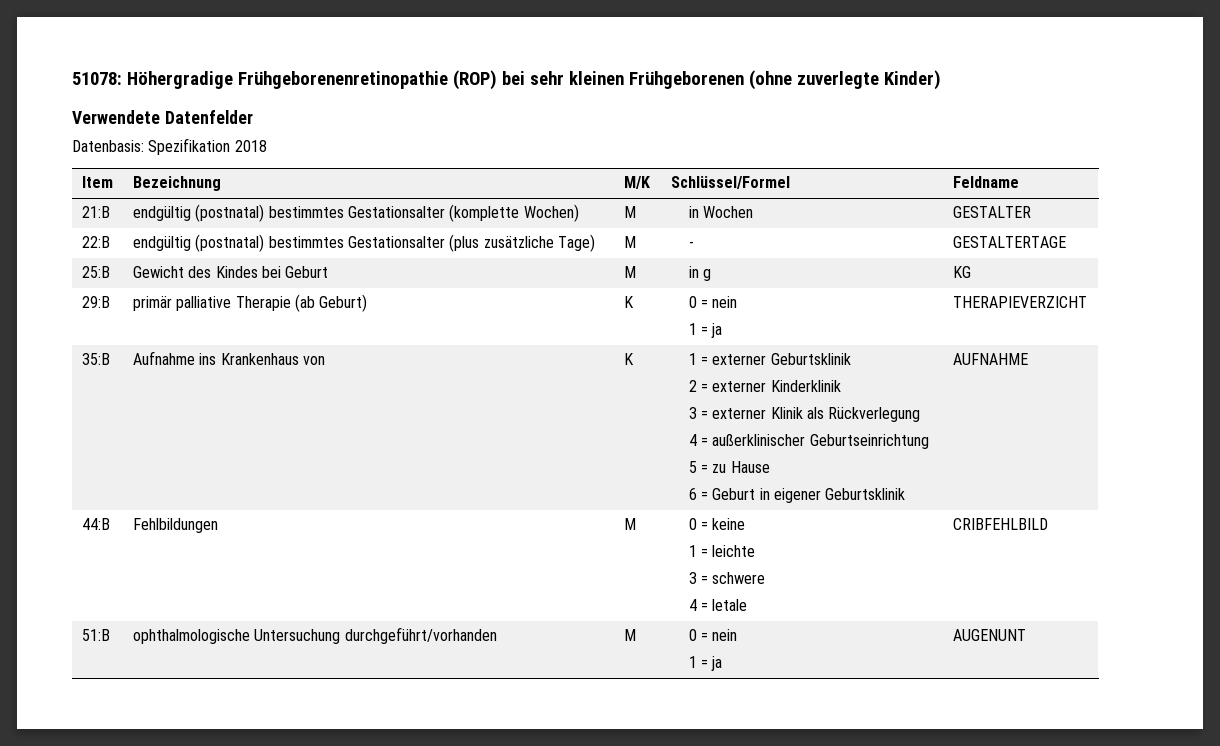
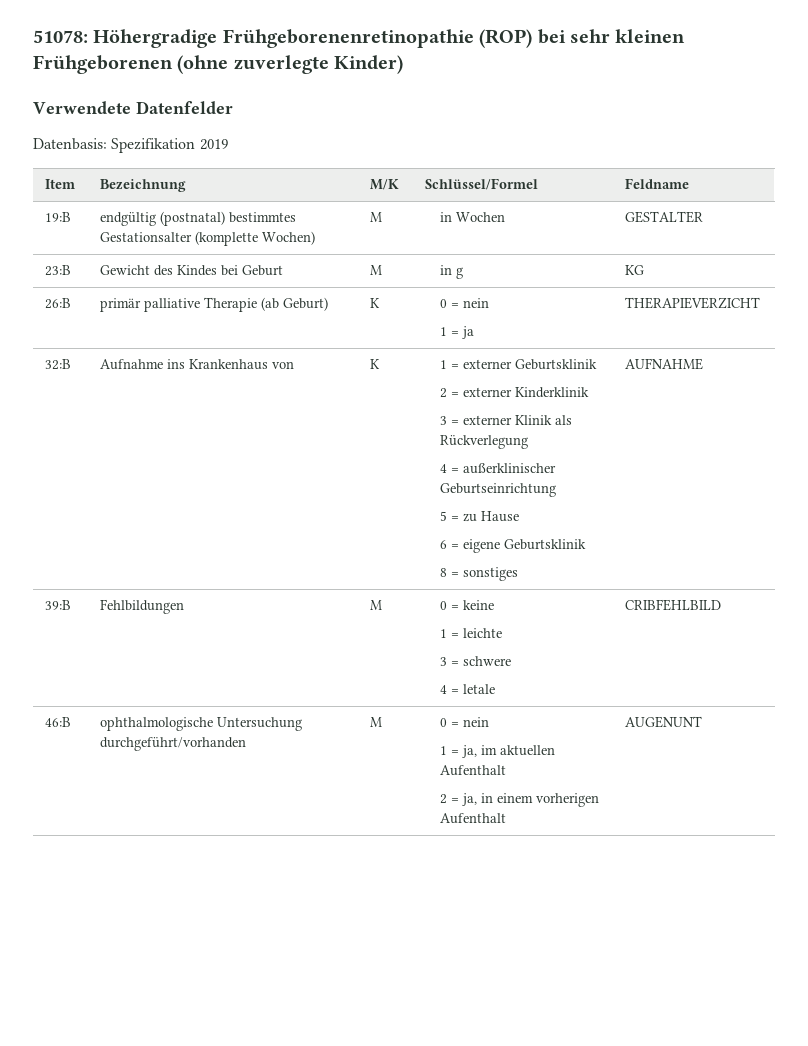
- Datenbasis: Spezifikation 2018
+ Datenbasis: Spezifikation 2019
- 21:B | endgültig (postnatal) bestimmtes Gestationsalter (komplette Wochen) | M | in Wochen | GESTALTER
+ 19:B | endgültig (postnatal) bestimmtes Gestationsalter (komplette Wochen) | M | in Wochen | GESTALTER
- 22:B | endgültig (postnatal) bestimmtes Gestationsalter (plus zusätzliche Tage) | M | - | GESTALTERTAGE
- 25:B | Gewicht des Kindes bei Geburt | M | in g | KG
+ 23:B | Gewicht des Kindes bei Geburt | M | in g | KG
- 29:B | primär palliative Therapie (ab Geburt) | K | 0 = nein
+ 26:B | primär palliative Therapie (ab Geburt) | K | 0 = nein
- 35:B | Aufnahme ins Krankenhaus von | K | 1 = externer Geburtsklinik
+ 32:B | Aufnahme ins Krankenhaus von | K | 1 = externer Geburtsklinik
  2 = externer Kinderklinik
  3 = externer Klinik als Rückverlegung
  4 = außerklinischer Geburtseinrichtung
  5 = zu Hause
- 6 = Geburt in eigener Geburtsklinik | AUFNAHME
+ 6 = eigene Geburtsklinik
+ 8 = sonstiges | AUFNAHME
- 44:B | Fehlbildungen | M | 0 = keine
+ 39:B | Fehlbildungen | M | 0 = keine
- 51:B | ophthalmologische Untersuchung durchgeführt/vorhanden | M | 0 = nein
- 1 = ja | AUGENUNT
+ 46:B | ophthalmologische Untersuchung durchgeführt/vorhanden | M | 0 = nein
+ 1 = ja, im aktuellen Aufenthalt
+ 2 = ja, in einem vorherigen Aufenthalt | AUGENUNT

